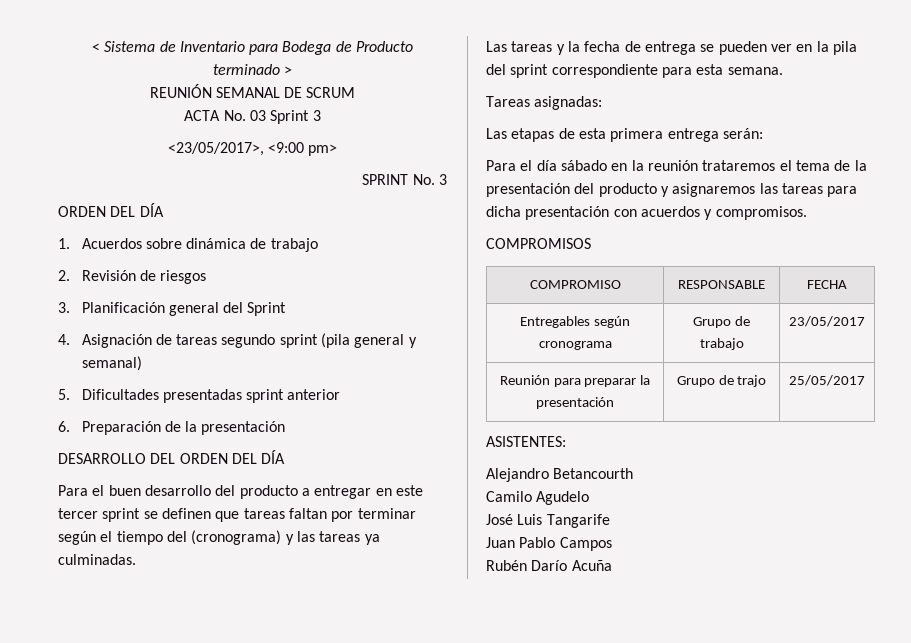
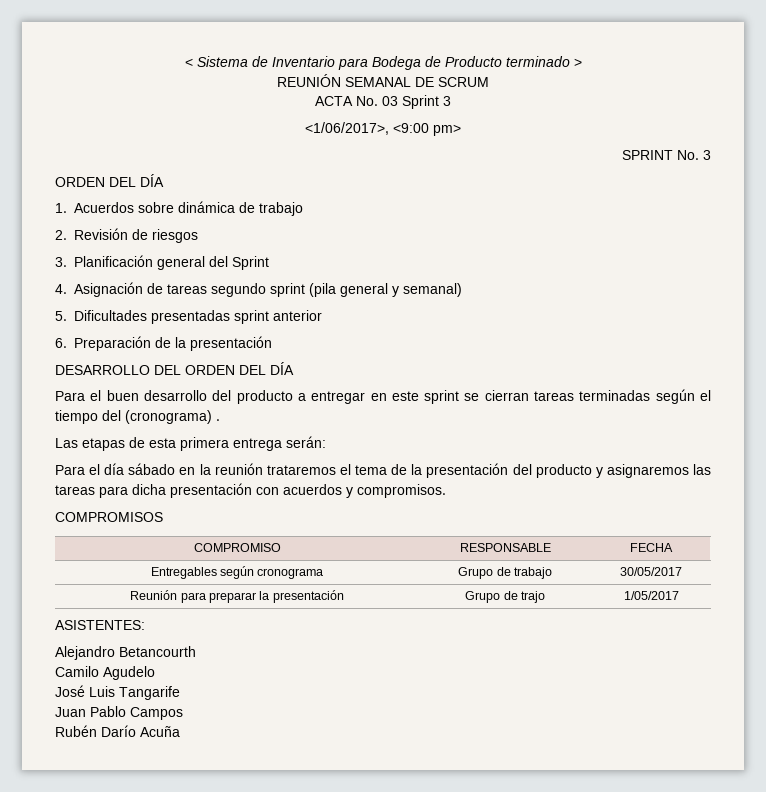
- <23/05/2017>, <9:00 pm>
+ <1/06/2017>, <9:00 pm>
- Para el buen desarrollo del producto a entregar en este tercer sprint se definen que tareas faltan por terminar según el tiempo del (cronograma) y las tareas ya culminadas.
- Las tareas y la fecha de entrega se pueden ver en la pila del sprint correspondiente para esta semana.
- Tareas asignadas:
+ Para el buen desarrollo del producto a entregar en este sprint se cierran tareas terminadas según el tiempo del (cronograma) .
- Entregables según cronograma | Grupo de trabajo | 23/05/2017
+ Entregables según cronograma | Grupo de trabajo | 30/05/2017
- Reunión para preparar la presentación | Grupo de trajo | 25/05/2017
+ Reunión para preparar la presentación | Grupo de trajo | 1/05/2017

